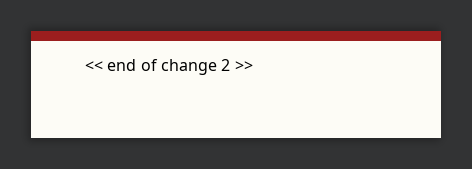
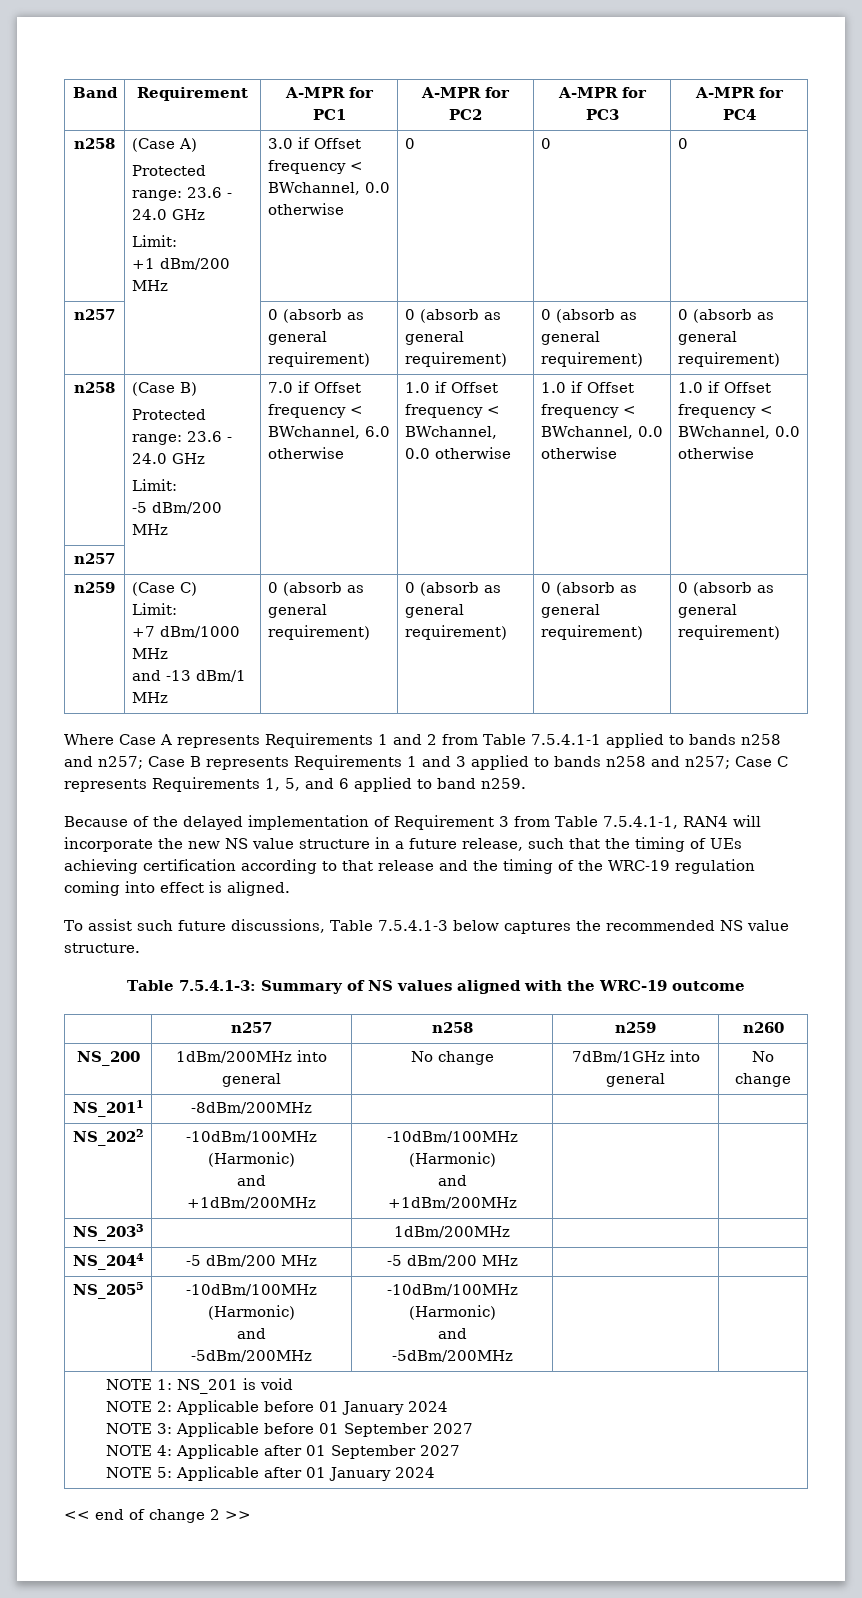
+ Band | Requirement | A-MPR for PC1 | A-MPR for PC2 | A-MPR for PC3 | A-MPR for PC4
+ n258 | (Case A)
+ Protected range: 23.6 - 24.0 GHz
+ Limit:
+ +1 dBm/200 MHz | 3.0 if Offset frequency < BWchannel, 0.0 otherwise | 0 | 0 | 0
+ n257 | | 0 (absorb as general requirement) | 0 (absorb as general requirement) | 0 (absorb as general requirement) | 0 (absorb as general requirement)
+ n258 | (Case B)
+ Protected range: 23.6 - 24.0 GHz
+ Limit:
+ -5 dBm/200 MHz | 7.0 if Offset frequency < BWchannel, 6.0 otherwise | 1.0 if Offset frequency < BWchannel, 0.0 otherwise | 1.0 if Offset frequency < BWchannel, 0.0 otherwise | 1.0 if Offset frequency < BWchannel, 0.0 otherwise
+ n257 | | | | |
+ n259 | (Case C)
+ Limit:
+ +7 dBm/1000 MHz
+ and -13 dBm/1 MHz | 0 (absorb as general requirement) | 0 (absorb as general requirement) | 0 (absorb as general requirement) | 0 (absorb as general requirement)
+ Where Case A represents Requirements 1 and 2 from Table 7.5.4.1-1 applied to bands n258 and n257; Case B represents Requirements 1 and 3 applied to bands n258 and n257; Case C represents Requirements 1, 5, and 6 applied to band n259.
+ Because of the delayed implementation of Requirement 3 from Table 7.5.4.1-1, RAN4 will incorporate the new NS value structure in a future release, such that the timing of UEs achieving certification according to that release and the timing of the WRC-19 regulation coming into effect is aligned.
+ To assist such future discussions, Table 7.5.4.1-3 below captures the recommended NS value structure.
+ Table 7.5.4.1-3: Summary of NS values aligned with the WRC-19 outcome
+ | n257 | n258 | n259 | n260
+ NS_200 | 1dBm/200MHz into general | No change | 7dBm/1GHz into general | No change
+ NS_2011 | -8dBm/200MHz | | |
+ NS_2022 | -10dBm/100MHz (Harmonic)
+ and
+ +1dBm/200MHz | -10dBm/100MHz (Harmonic)
+ and
+ +1dBm/200MHz | |
+ NS_2033 | | 1dBm/200MHz | |
+ NS_2044 | -5 dBm/200 MHz | -5 dBm/200 MHz | |
+ NS_2055 | -10dBm/100MHz (Harmonic)
+ and
+ -5dBm/200MHz | -10dBm/100MHz (Harmonic)
+ and
+ -5dBm/200MHz | |
+ NOTE 1: NS_201 is void
+ NOTE 2: Applicable before 01 January 2024
+ NOTE 3: Applicable before 01 September 2027
+ NOTE 4: Applicable after 01 September 2027
+ NOTE 5: Applicable after 01 January 2024

